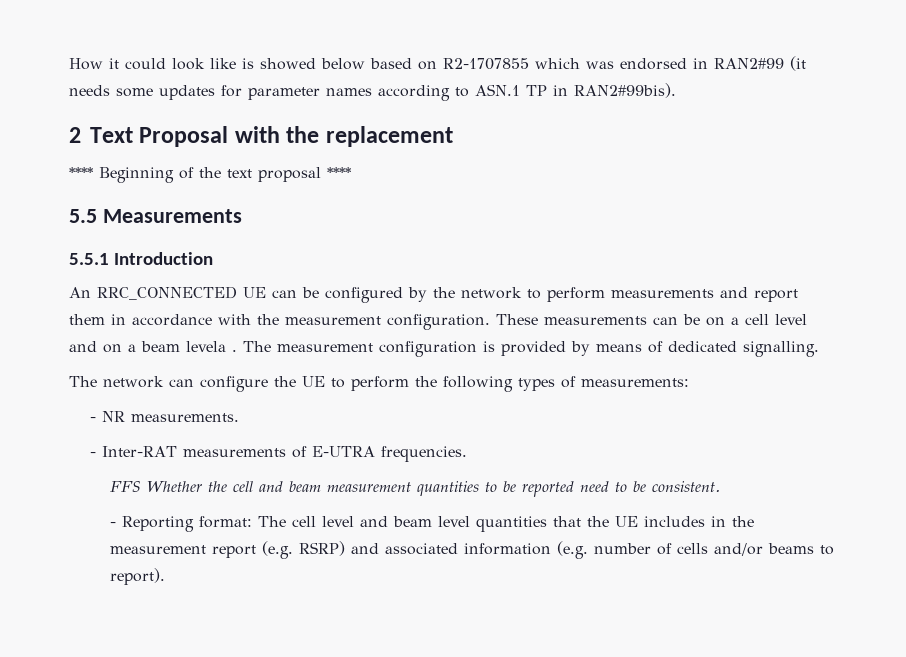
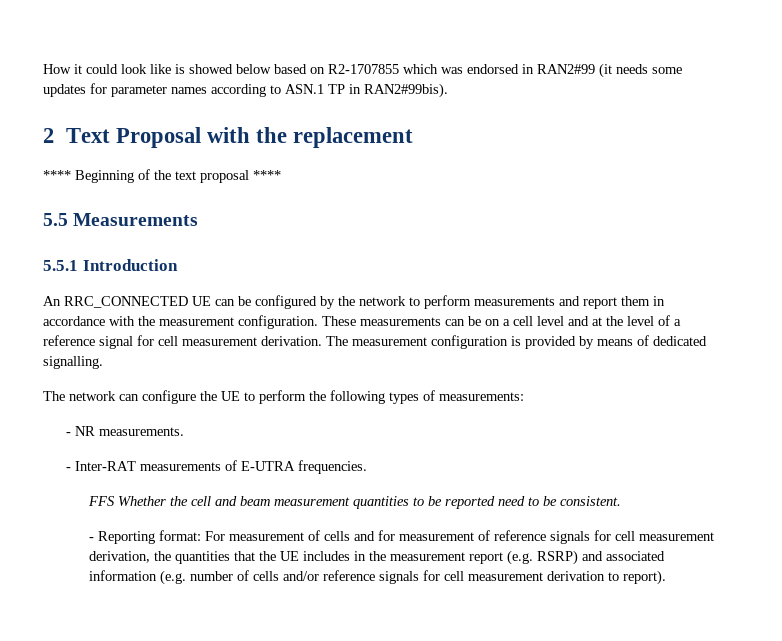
- These measurements can be on a cell level and on a beam levela .
+ These measurements can be on a cell level and at the level of a reference signal for cell measurement derivation.
- - Reporting format: The cell level and beam level quantities that the UE includes in the measurement report (e.g. RSRP) and associated information (e.g. number of cells and/or beams to report).
+ - Reporting format: For measurement of cells and for measurement of reference signals for cell measurement derivation, the quantities that the UE includes in the measurement report (e.g. RSRP) and associated information (e.g. number of cells and/or reference signals for cell measurement derivation to report).

